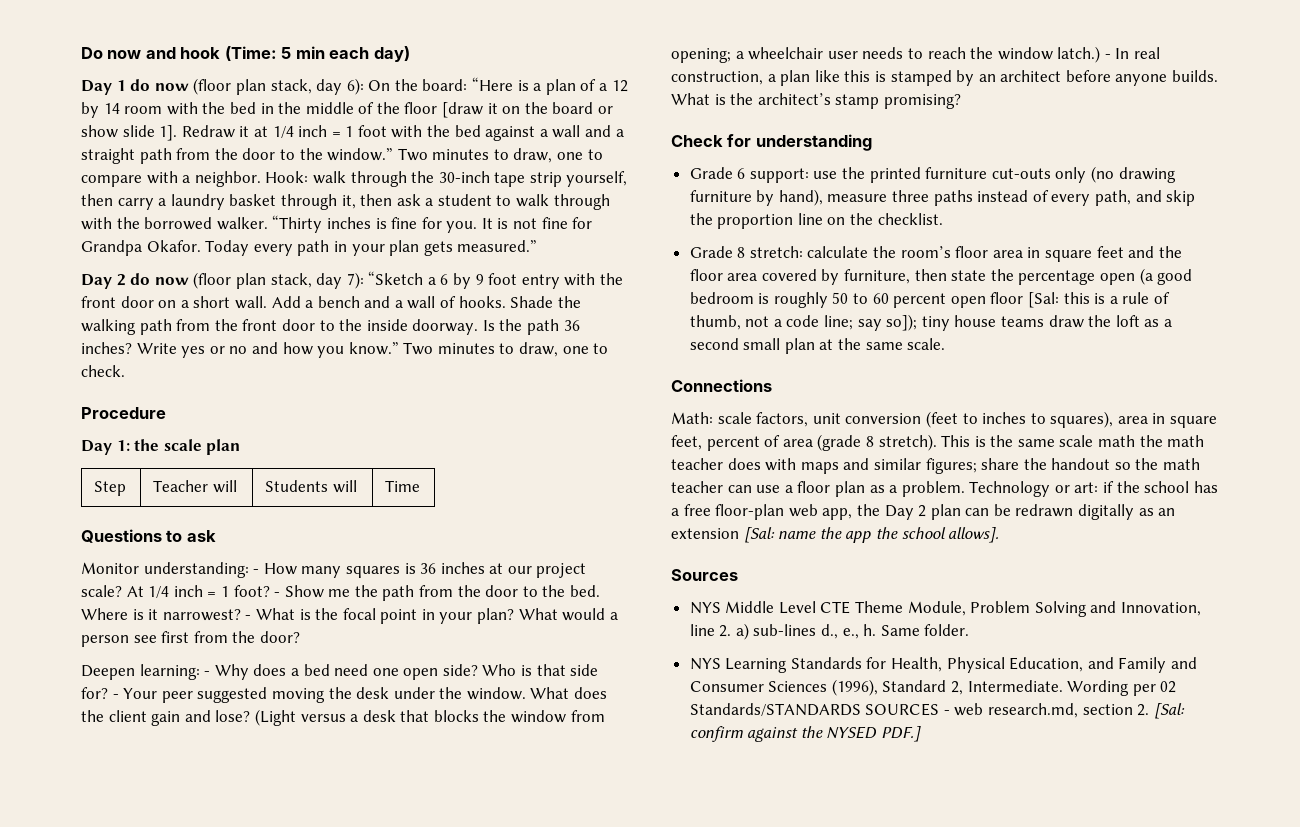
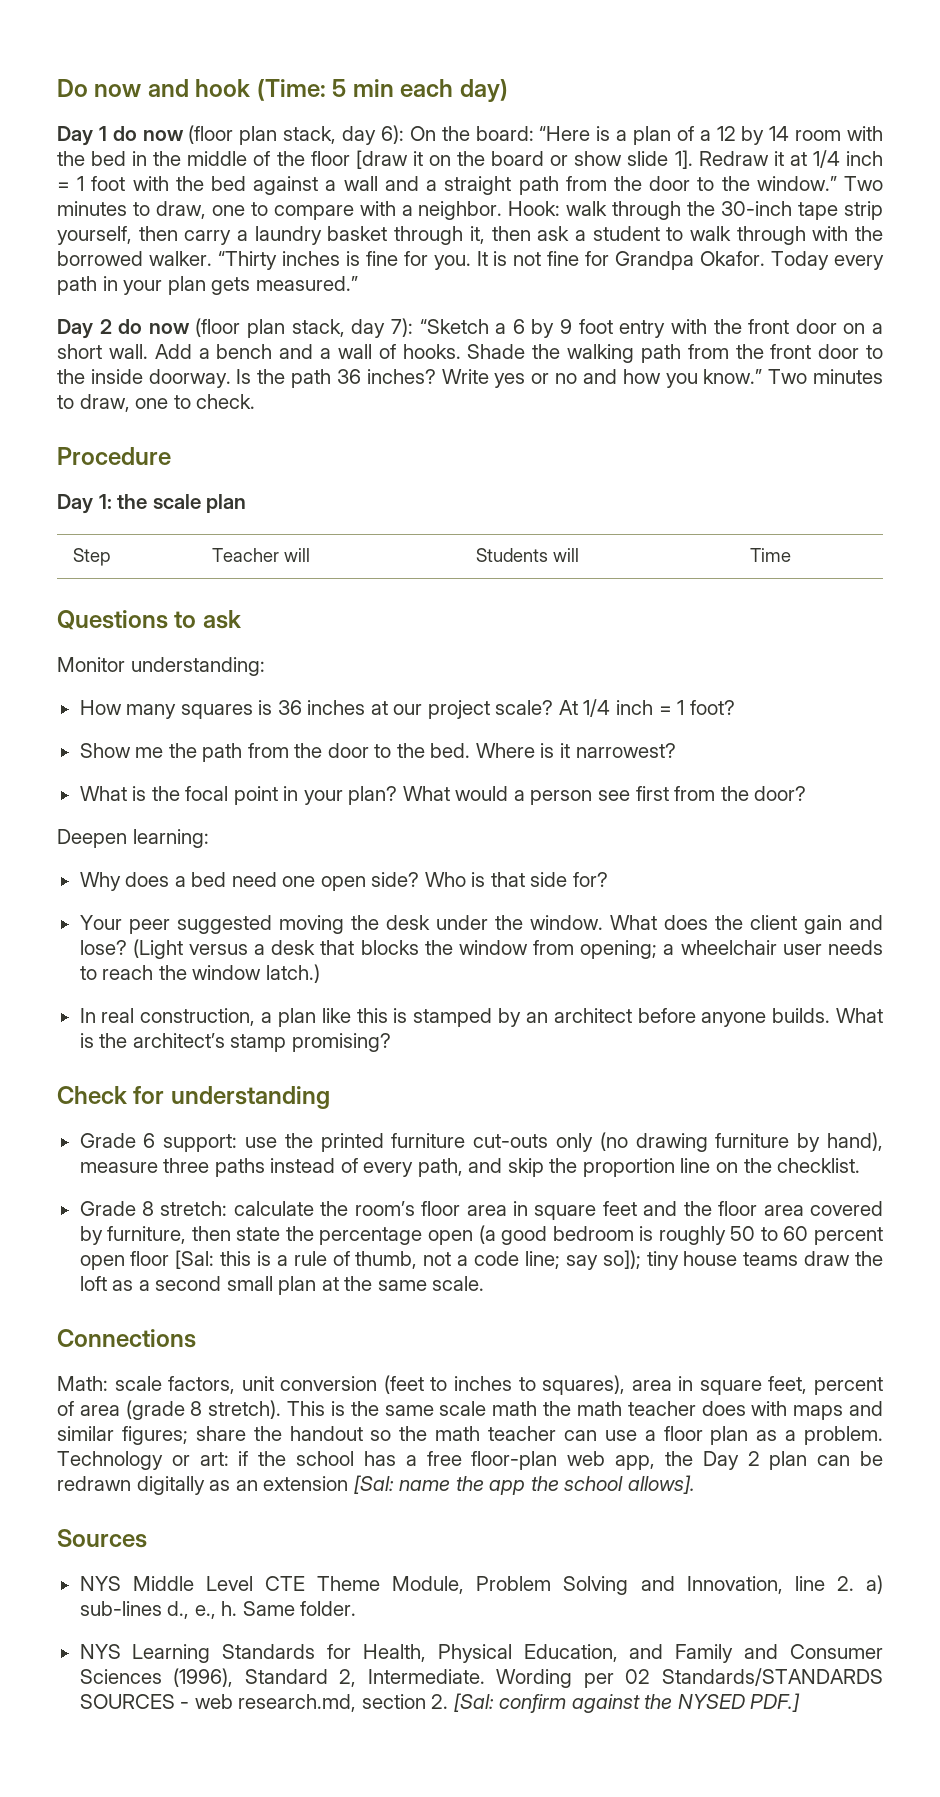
- Monitor understanding: - How many squares is 36 inches at our project scale?
+ Monitor understanding:
+ How many squares is 36 inches at our project scale?
- At 1/4 inch = 1 foot? - Show me the path from the door to the bed.
+ At 1/4 inch = 1 foot?
+ Show me the path from the door to the bed.
- Where is it narrowest? - What is the focal point in your plan?
+ Where is it narrowest?
+ What is the focal point in your plan?
- Deepen learning: - Why does a bed need one open side?
+ Deepen learning:
+ Why does a bed need one open side?
- Who is that side for? - Your peer suggested moving the desk under the window.
+ Who is that side for?
+ Your peer suggested moving the desk under the window.
- (Light versus a desk that blocks the window from opening; a wheelchair user needs to reach the window latch.) - In real construction, a plan like this is stamped by an architect before anyone builds.
+ (Light versus a desk that blocks the window from opening; a wheelchair user needs to reach the window latch.)
+ In real construction, a plan like this is stamped by an architect before anyone builds.

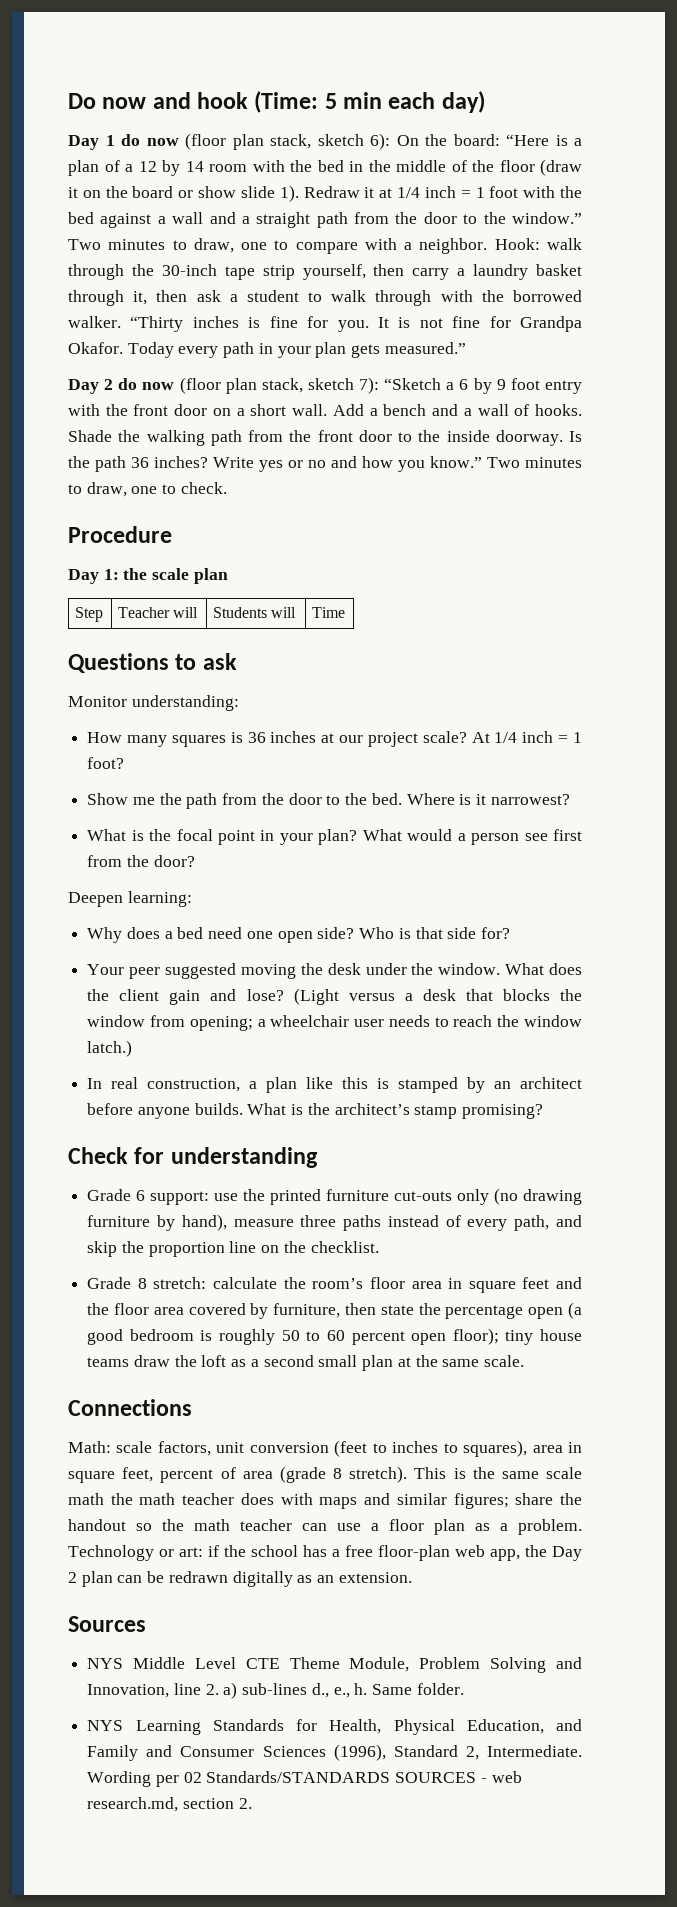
- Day 1 do now (floor plan stack, day 6): On the board: “Here is a plan of a 12 by 14 room with the bed in the middle of the floor [draw it on the board or show slide 1].
+ Day 1 do now (floor plan stack, sketch 6): On the board: “Here is a plan of a 12 by 14 room with the bed in the middle of the floor (draw it on the board or show slide 1).
- Day 2 do now (floor plan stack, day 7): “Sketch a 6 by 9 foot entry with the front door on a short wall.
+ Day 2 do now (floor plan stack, sketch 7): “Sketch a 6 by 9 foot entry with the front door on a short wall.
- Grade 8 stretch: calculate the room’s floor area in square feet and the floor area covered by furniture, then state the percentage open (a good bedroom is roughly 50 to 60 percent open floor [Sal: this is a rule of thumb, not a code line; say so]); tiny house teams draw the loft as a second small plan at the same scale.
+ Grade 8 stretch: calculate the room’s floor area in square feet and the floor area covered by furniture, then state the percentage open (a good bedroom is roughly 50 to 60 percent open floor); tiny house teams draw the loft as a second small plan at the same scale.
- Technology or art: if the school has a free floor-plan web app, the Day 2 plan can be redrawn digitally as an extension [Sal: name the app the school allows].
+ Technology or art: if the school has a free floor-plan web app, the Day 2 plan can be redrawn digitally as an extension.
- Wording per 02 Standards/STANDARDS SOURCES - web research.md, section 2. [Sal: confirm against the NYSED PDF.]
+ Wording per 02 Standards/STANDARDS SOURCES - web research.md, section 2.

